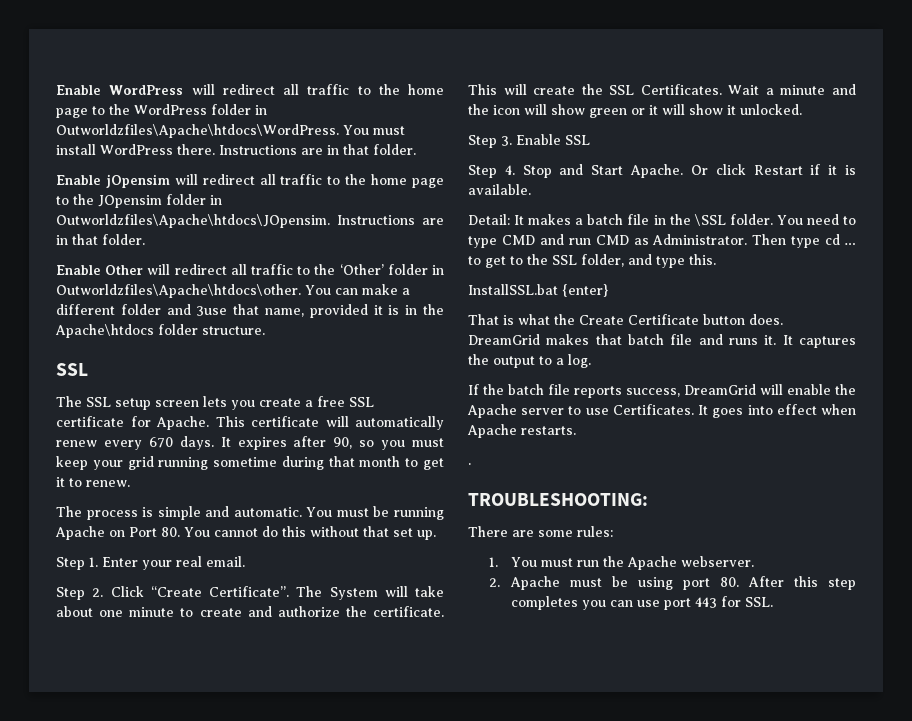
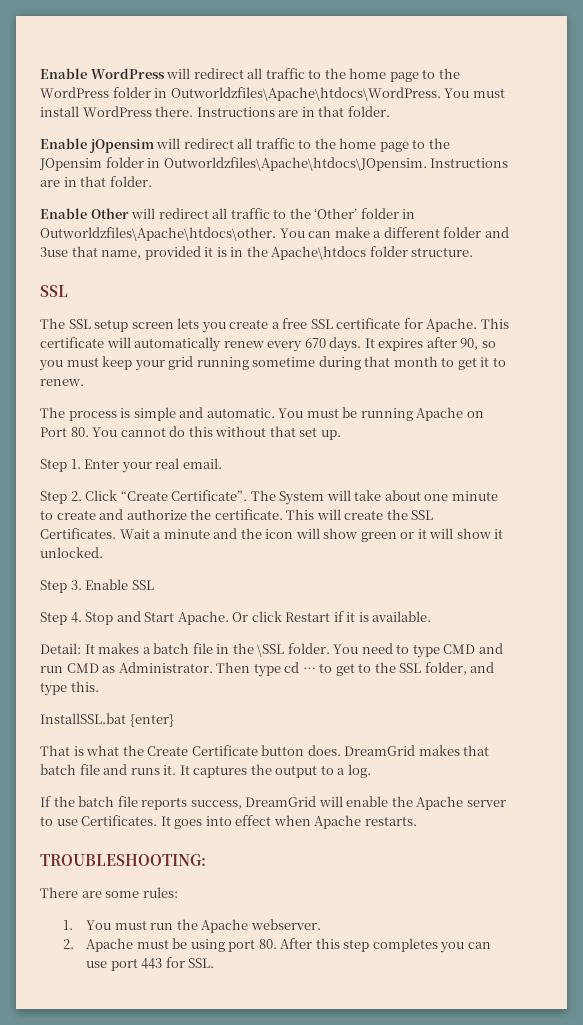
- .

